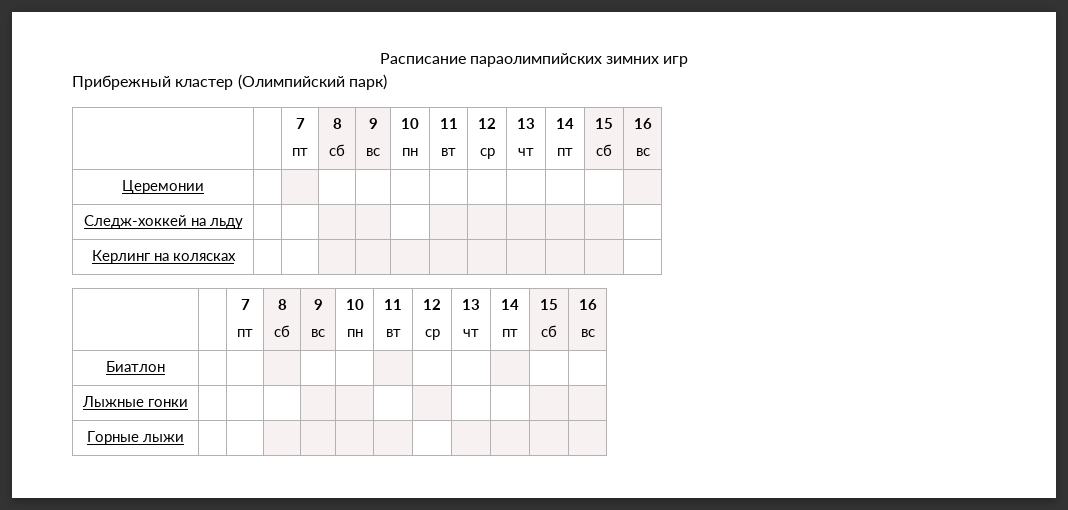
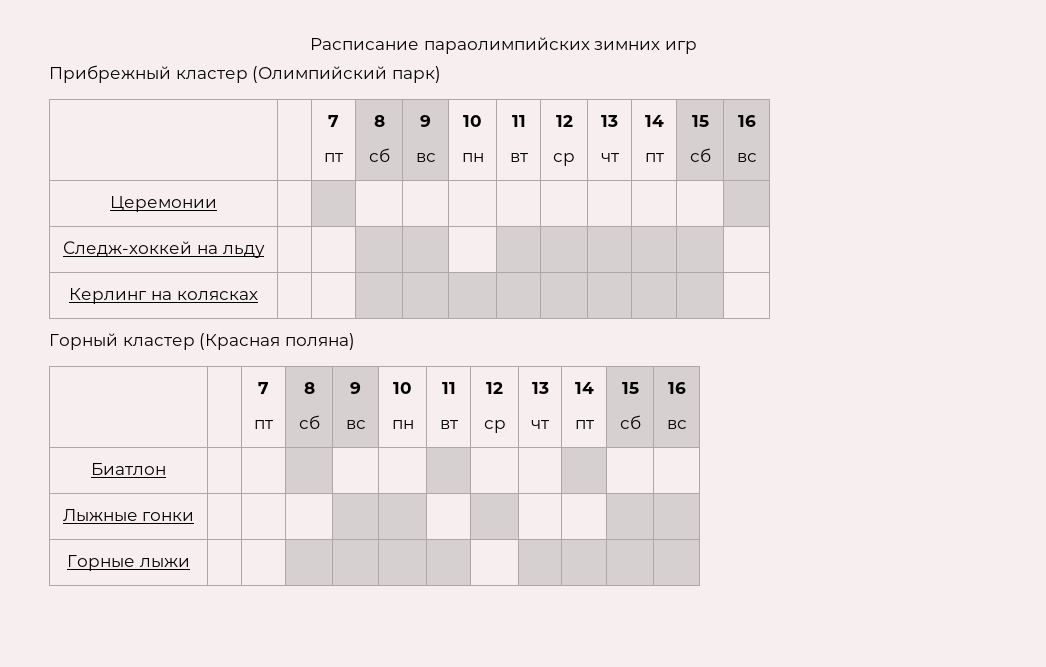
+ Горный кластер (Красная поляна)

